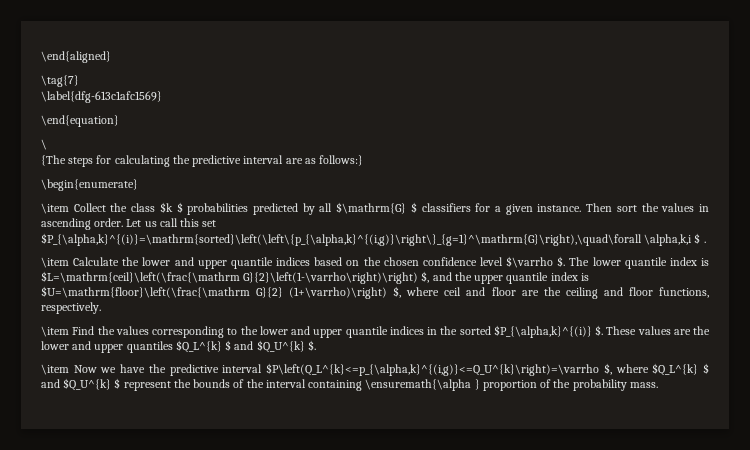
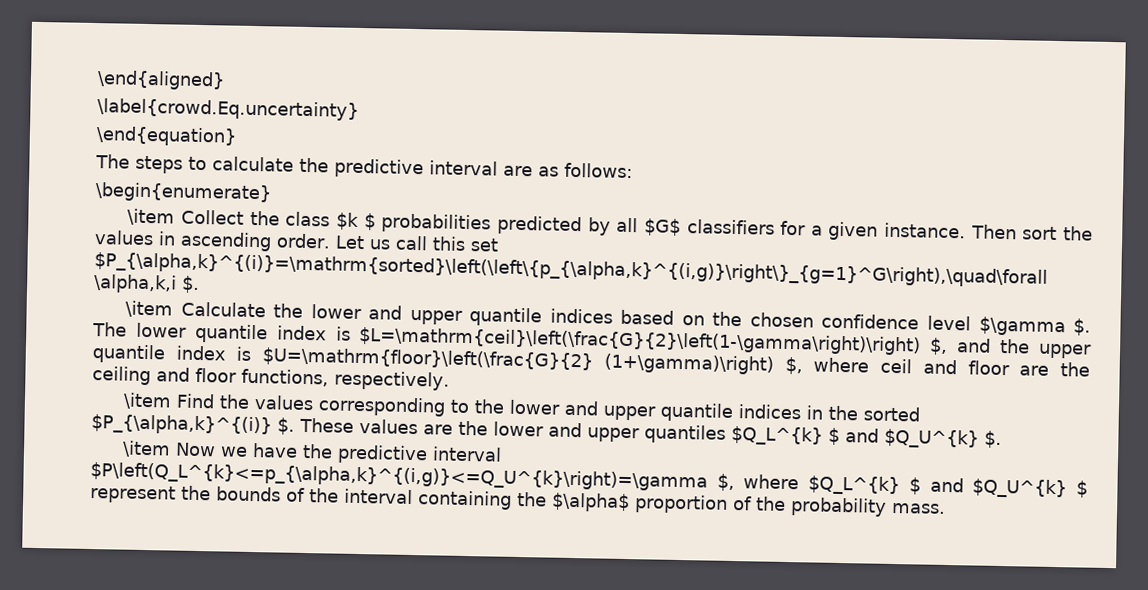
- \tag{7}
- \label{dfg-613c1afc1569}
+ \label{crowd.Eq.uncertainty}
- \
- {The steps for calculating the predictive interval are as follows:}
+ The steps to calculate the predictive interval are as follows:
- \item Collect the class $k $ probabilities predicted by all $\mathrm{G} $ classifiers for a given instance.
+ \item Collect the class $k $ probabilities predicted by all $G$ classifiers for a given instance.
- Let us call this set $P_{\alpha,k}^{(i)}=\mathrm{sorted}\left(\left\{p_{\alpha,k}^{(i,g)}\right\}_{g=1}^\mathrm{G}\right),\quad\forall \alpha,k,i $ .
+ Let us call this set $P_{\alpha,k}^{(i)}=\mathrm{sorted}\left(\left\{p_{\alpha,k}^{(i,g)}\right\}_{g=1}^G\right),\quad\forall \alpha,k,i $.
- \item Calculate the lower and upper quantile indices based on the chosen confidence level $\varrho $.
+ \item Calculate the lower and upper quantile indices based on the chosen confidence level $\gamma $.
- The lower quantile index is $L=\mathrm{ceil}\left(\frac{\mathrm G}{2}\left(1-\varrho\right)\right) $, and the upper quantile index is $U=\mathrm{floor}\left(\frac{\mathrm G}{2} (1+\varrho)\right) $, where ceil and floor are the ceiling and floor functions, respectively.
+ The lower quantile index is $L=\mathrm{ceil}\left(\frac{G}{2}\left(1-\gamma\right)\right) $, and the upper quantile index is $U=\mathrm{floor}\left(\frac{G}{2} (1+\gamma)\right) $, where ceil and floor are the ceiling and floor functions, respectively.
- \item Now we have the predictive interval $P\left(Q_L^{k}<=p_{\alpha,k}^{(i,g)}<=Q_U^{k}\right)=\varrho $, where $Q_L^{k} $ and $Q_U^{k} $ represent the bounds of the interval containing \ensuremath{\alpha } proportion of the probability mass.
+ \item Now we have the predictive interval $P\left(Q_L^{k}<=p_{\alpha,k}^{(i,g)}<=Q_U^{k}\right)=\gamma $, where $Q_L^{k} $ and $Q_U^{k} $ represent the bounds of the interval containing the $\alpha$ proportion of the probability mass.

